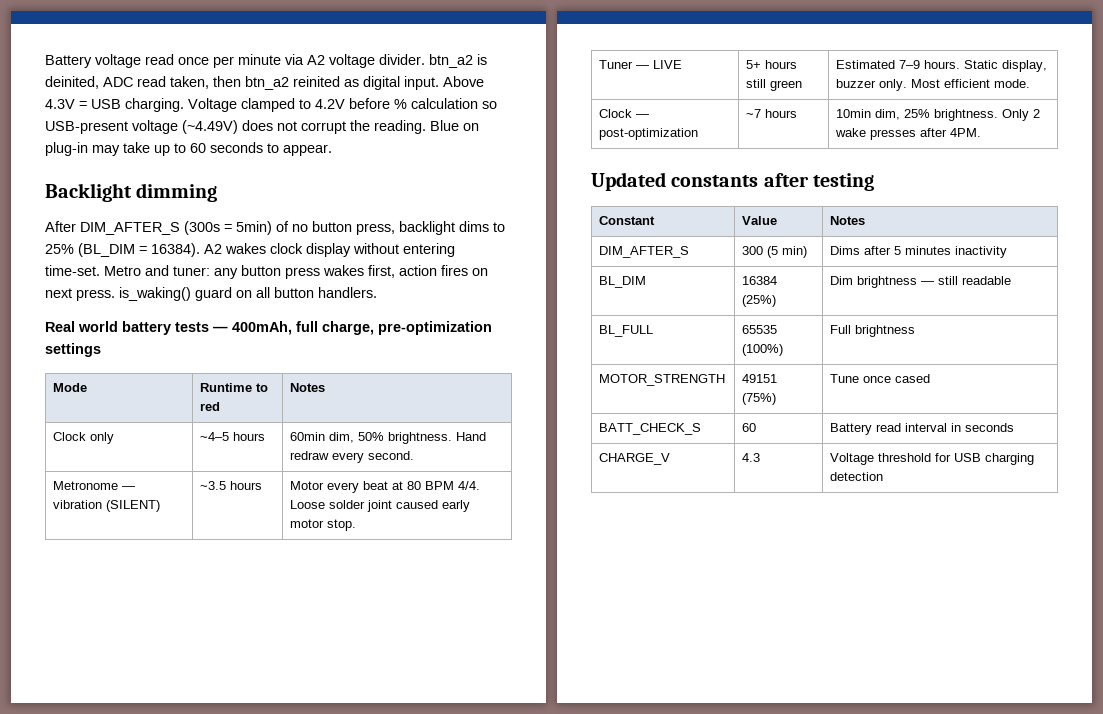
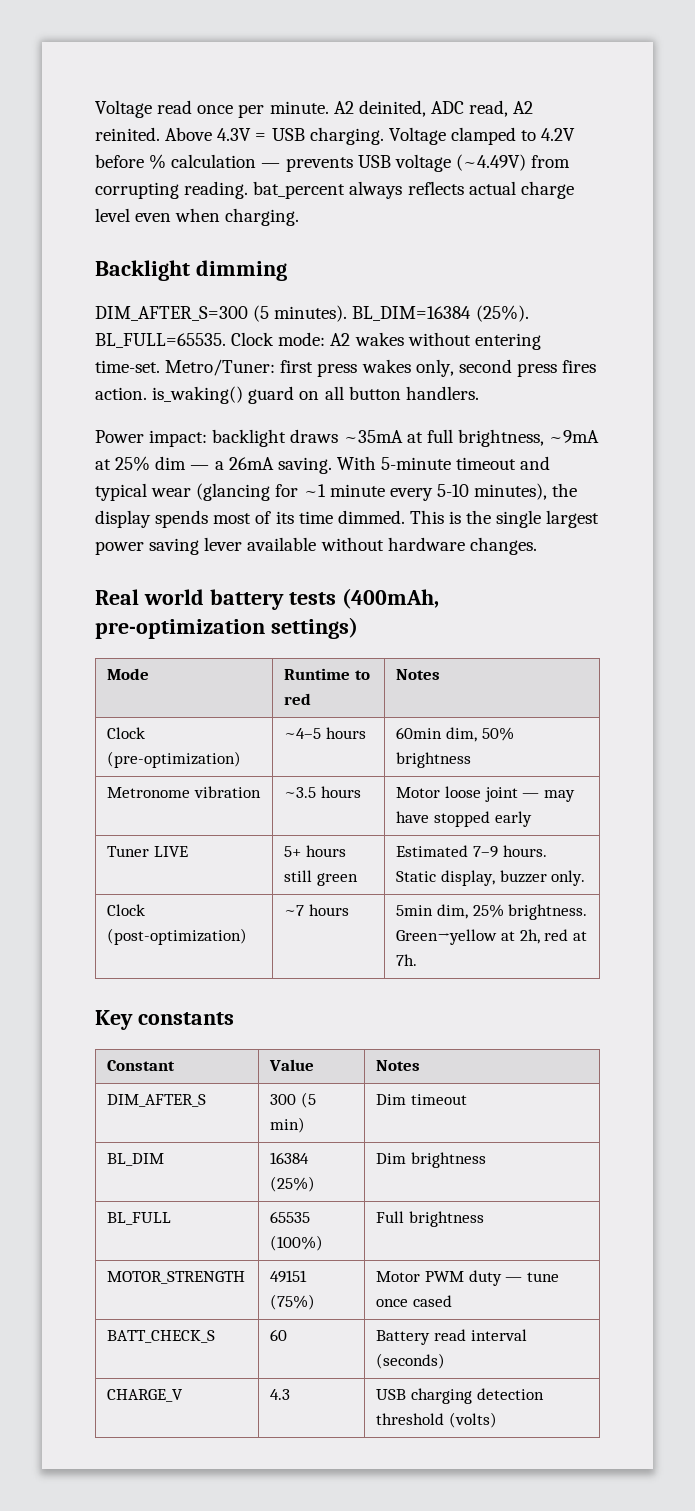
- Battery voltage read once per minute via A2 voltage divider. btn_a2 is deinited, ADC read taken, then btn_a2 reinited as digital input.
+ Voltage read once per minute. A2 deinited, ADC read, A2 reinited.
- Voltage clamped to 4.2V before % calculation so USB-present voltage (~4.49V) does not corrupt the reading. Blue on plug-in may take up to 60 seconds to appear.
+ Voltage clamped to 4.2V before % calculation — prevents USB voltage (~4.49V) from corrupting reading. bat_percent always reflects actual charge level even when charging.
  Backlight dimming
- After DIM_AFTER_S (300s = 5min) of no button press, backlight dims to 25% (BL_DIM = 16384). A2 wakes clock display without entering time-set. Metro and tuner: any button press wakes first, action fires on next press. is_waking() guard on all button handlers.
+ DIM_AFTER_S=300 (5 minutes). BL_DIM=16384 (25%). BL_FULL=65535. Clock mode: A2 wakes without entering time-set. Metro/Tuner: first press wakes only, second press fires action. is_waking() guard on all button handlers.
- Real world battery tests — 400mAh, full charge, pre-optimization settings
+ Power impact: backlight draws ~35mA at full brightness, ~9mA at 25% dim — a 26mA saving. With 5-minute timeout and typical wear (glancing for ~1 minute every 5-10 minutes), the display spends most of its time dimmed. This is the single largest power saving lever available without hardware changes.
+ Real world battery tests (400mAh, pre-optimization settings)
- Clock only | ~4–5 hours | 60min dim, 50% brightness. Hand redraw every second.
+ Clock (pre-optimization) | ~4–5 hours | 60min dim, 50% brightness
- Metronome — vibration (SILENT) | ~3.5 hours | Motor every beat at 80 BPM 4/4. Loose solder joint caused early motor stop.
+ Metronome vibration | ~3.5 hours | Motor loose joint — may have stopped early
- Tuner — LIVE | 5+ hours still green | Estimated 7–9 hours. Static display, buzzer only. Most efficient mode.
- Clock — post-optimization | ~7 hours | 10min dim, 25% brightness. Only 2 wake presses after 4PM.
- Updated constants after testing
+ Tuner LIVE | 5+ hours still green | Estimated 7–9 hours. Static display, buzzer only.
+ Clock (post-optimization) | ~7 hours | 5min dim, 25% brightness. Green→yellow at 2h, red at 7h.
+ Key constants
- DIM_AFTER_S | 300 (5 min) | Dims after 5 minutes inactivity
+ DIM_AFTER_S | 300 (5 min) | Dim timeout
- BL_DIM | 16384 (25%) | Dim brightness — still readable
+ BL_DIM | 16384 (25%) | Dim brightness
- MOTOR_STRENGTH | 49151 (75%) | Tune once cased
+ MOTOR_STRENGTH | 49151 (75%) | Motor PWM duty — tune once cased
- BATT_CHECK_S | 60 | Battery read interval in seconds
+ BATT_CHECK_S | 60 | Battery read interval (seconds)
- CHARGE_V | 4.3 | Voltage threshold for USB charging detection
+ CHARGE_V | 4.3 | USB charging detection threshold (volts)

